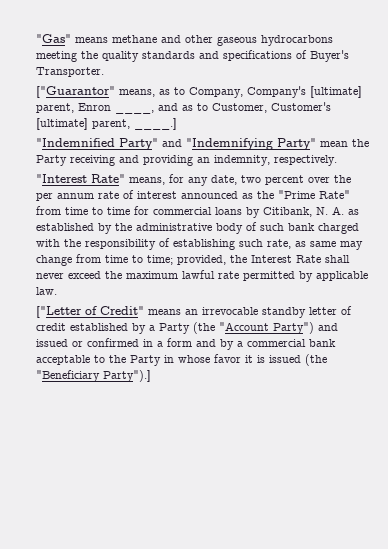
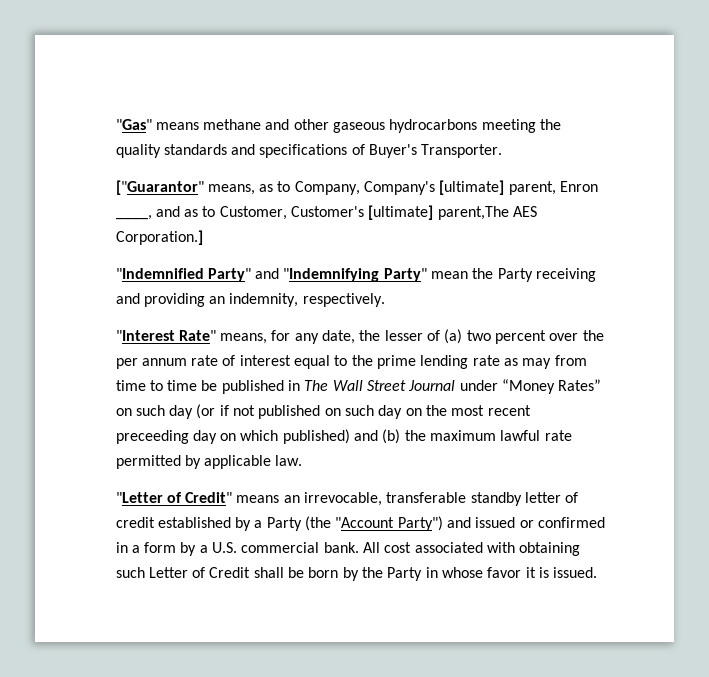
- ["Guarantor" means, as to Company, Company's [ultimate] parent, Enron ____, and as to Customer, Customer's [ultimate] parent, ____.]
+ ["Guarantor" means, as to Company, Company's [ultimate] parent, Enron ____, and as to Customer, Customer's [ultimate] parent,The AES Corporation.]
- "Interest Rate" means, for any date, two percent over the per annum rate of interest announced as the "Prime Rate" from time to time for commercial loans by Citibank, N. A. as established by the administrative body of such bank charged with the responsibility of establishing such rate, as same may change from time to time; provided, the Interest Rate shall never exceed the maximum lawful rate permitted by applicable law.
+ "Interest Rate" means, for any date, the lesser of (a) two percent over the per annum rate of interest equal to the prime lending rate as may from time to time be published in The Wall Street Journal under “Money Rates” on such day (or if not published on such day on the most recent preceeding day on which published) and (b) the maximum lawful rate permitted by applicable law.
- ["Letter of Credit" means an irrevocable standby letter of credit established by a Party (the "Account Party") and issued or confirmed in a form and by a commercial bank acceptable to the Party in whose favor it is issued (the "Beneficiary Party").]
+ "Letter of Credit" means an irrevocable, transferable standby letter of credit established by a Party (the "Account Party") and issued or confirmed in a form by a U.S. commercial bank. All cost associated with obtaining such Letter of Credit shall be born by the Party in whose favor it is issued.

